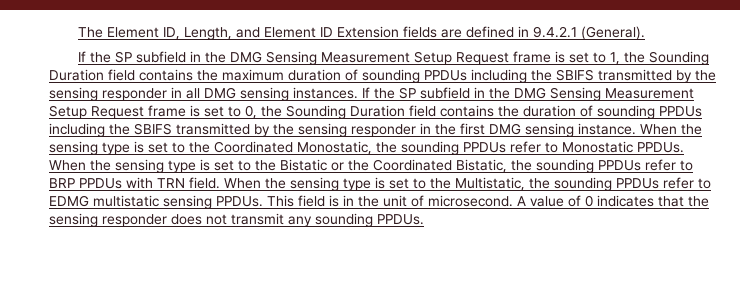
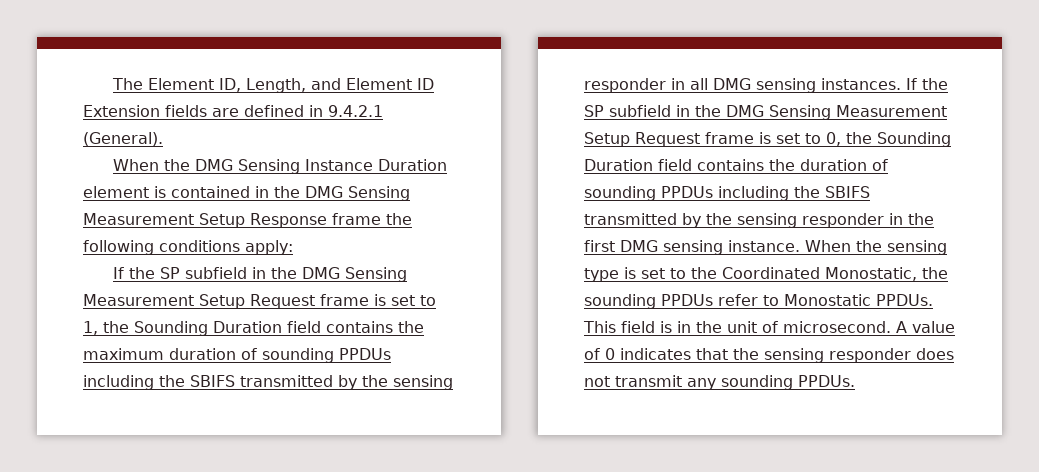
+ When the DMG Sensing Instance Duration element is contained in the DMG Sensing Measurement Setup Response frame the following conditions apply:
- When the sensing type is set to the Bistatic or the Coordinated Bistatic, the sounding PPDUs refer to BRP PPDUs with TRN field. When the sensing type is set to the Multistatic, the sounding PPDUs refer to EDMG multistatic sensing PPDUs.

